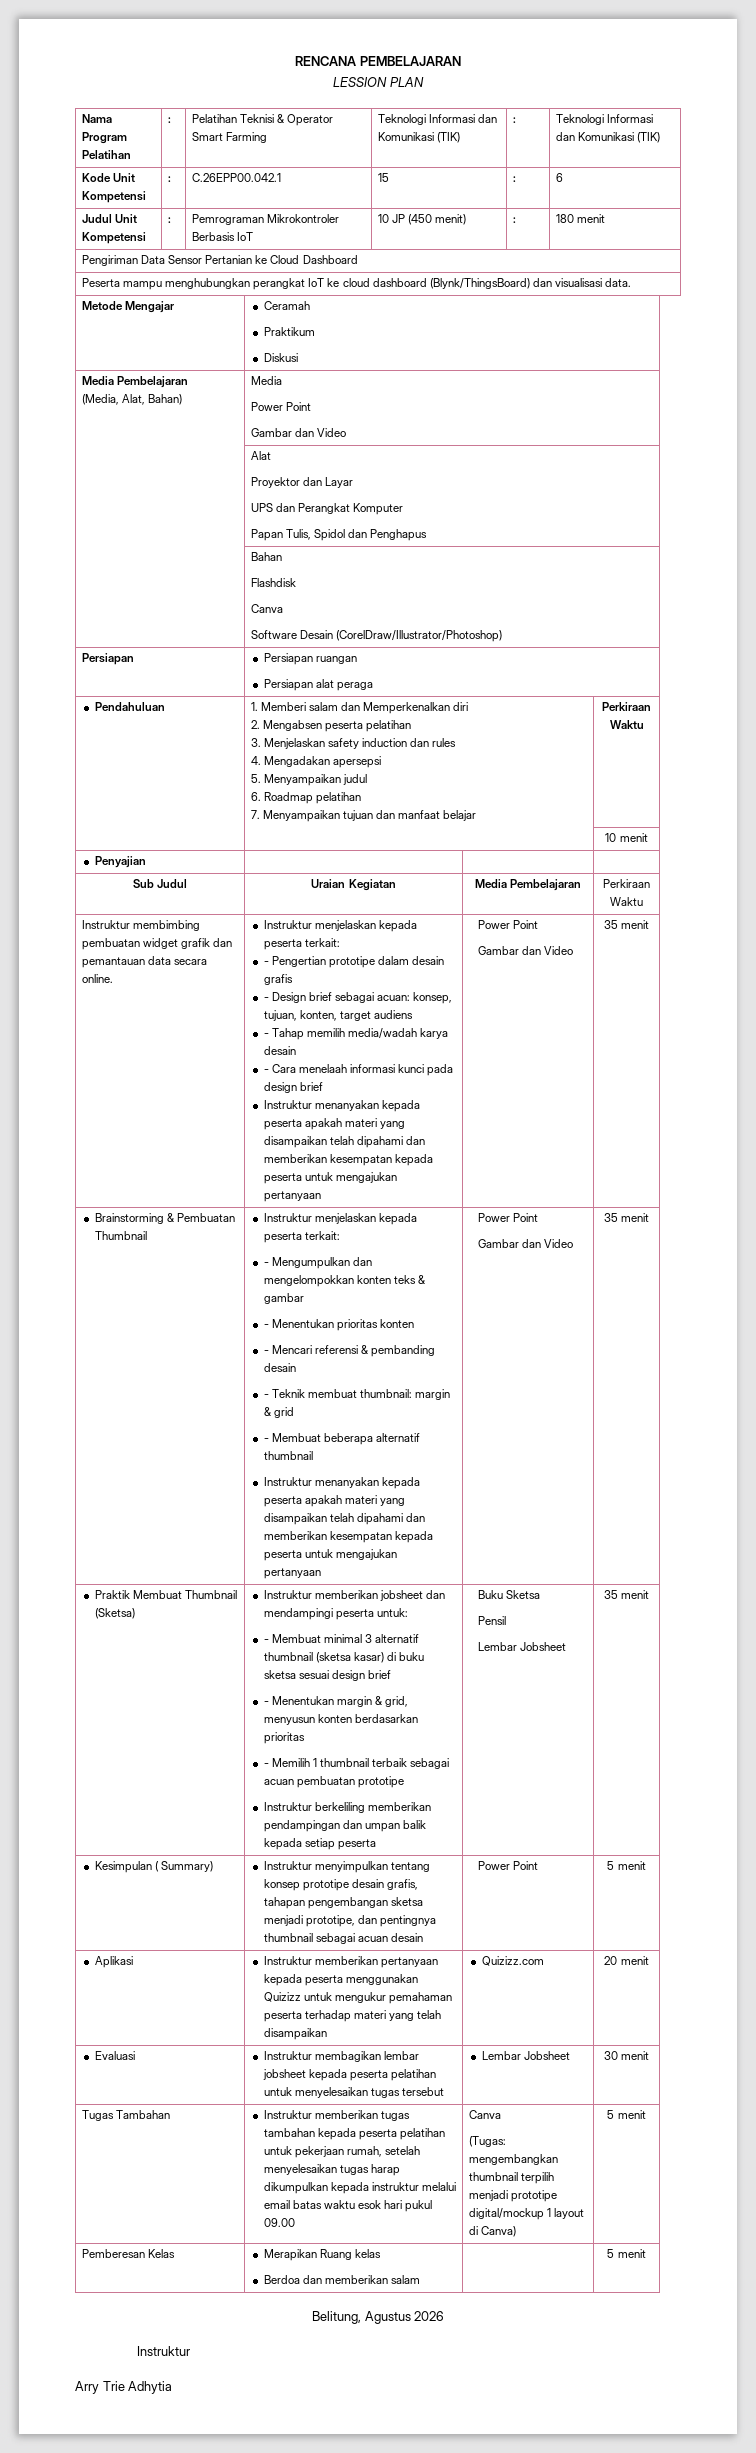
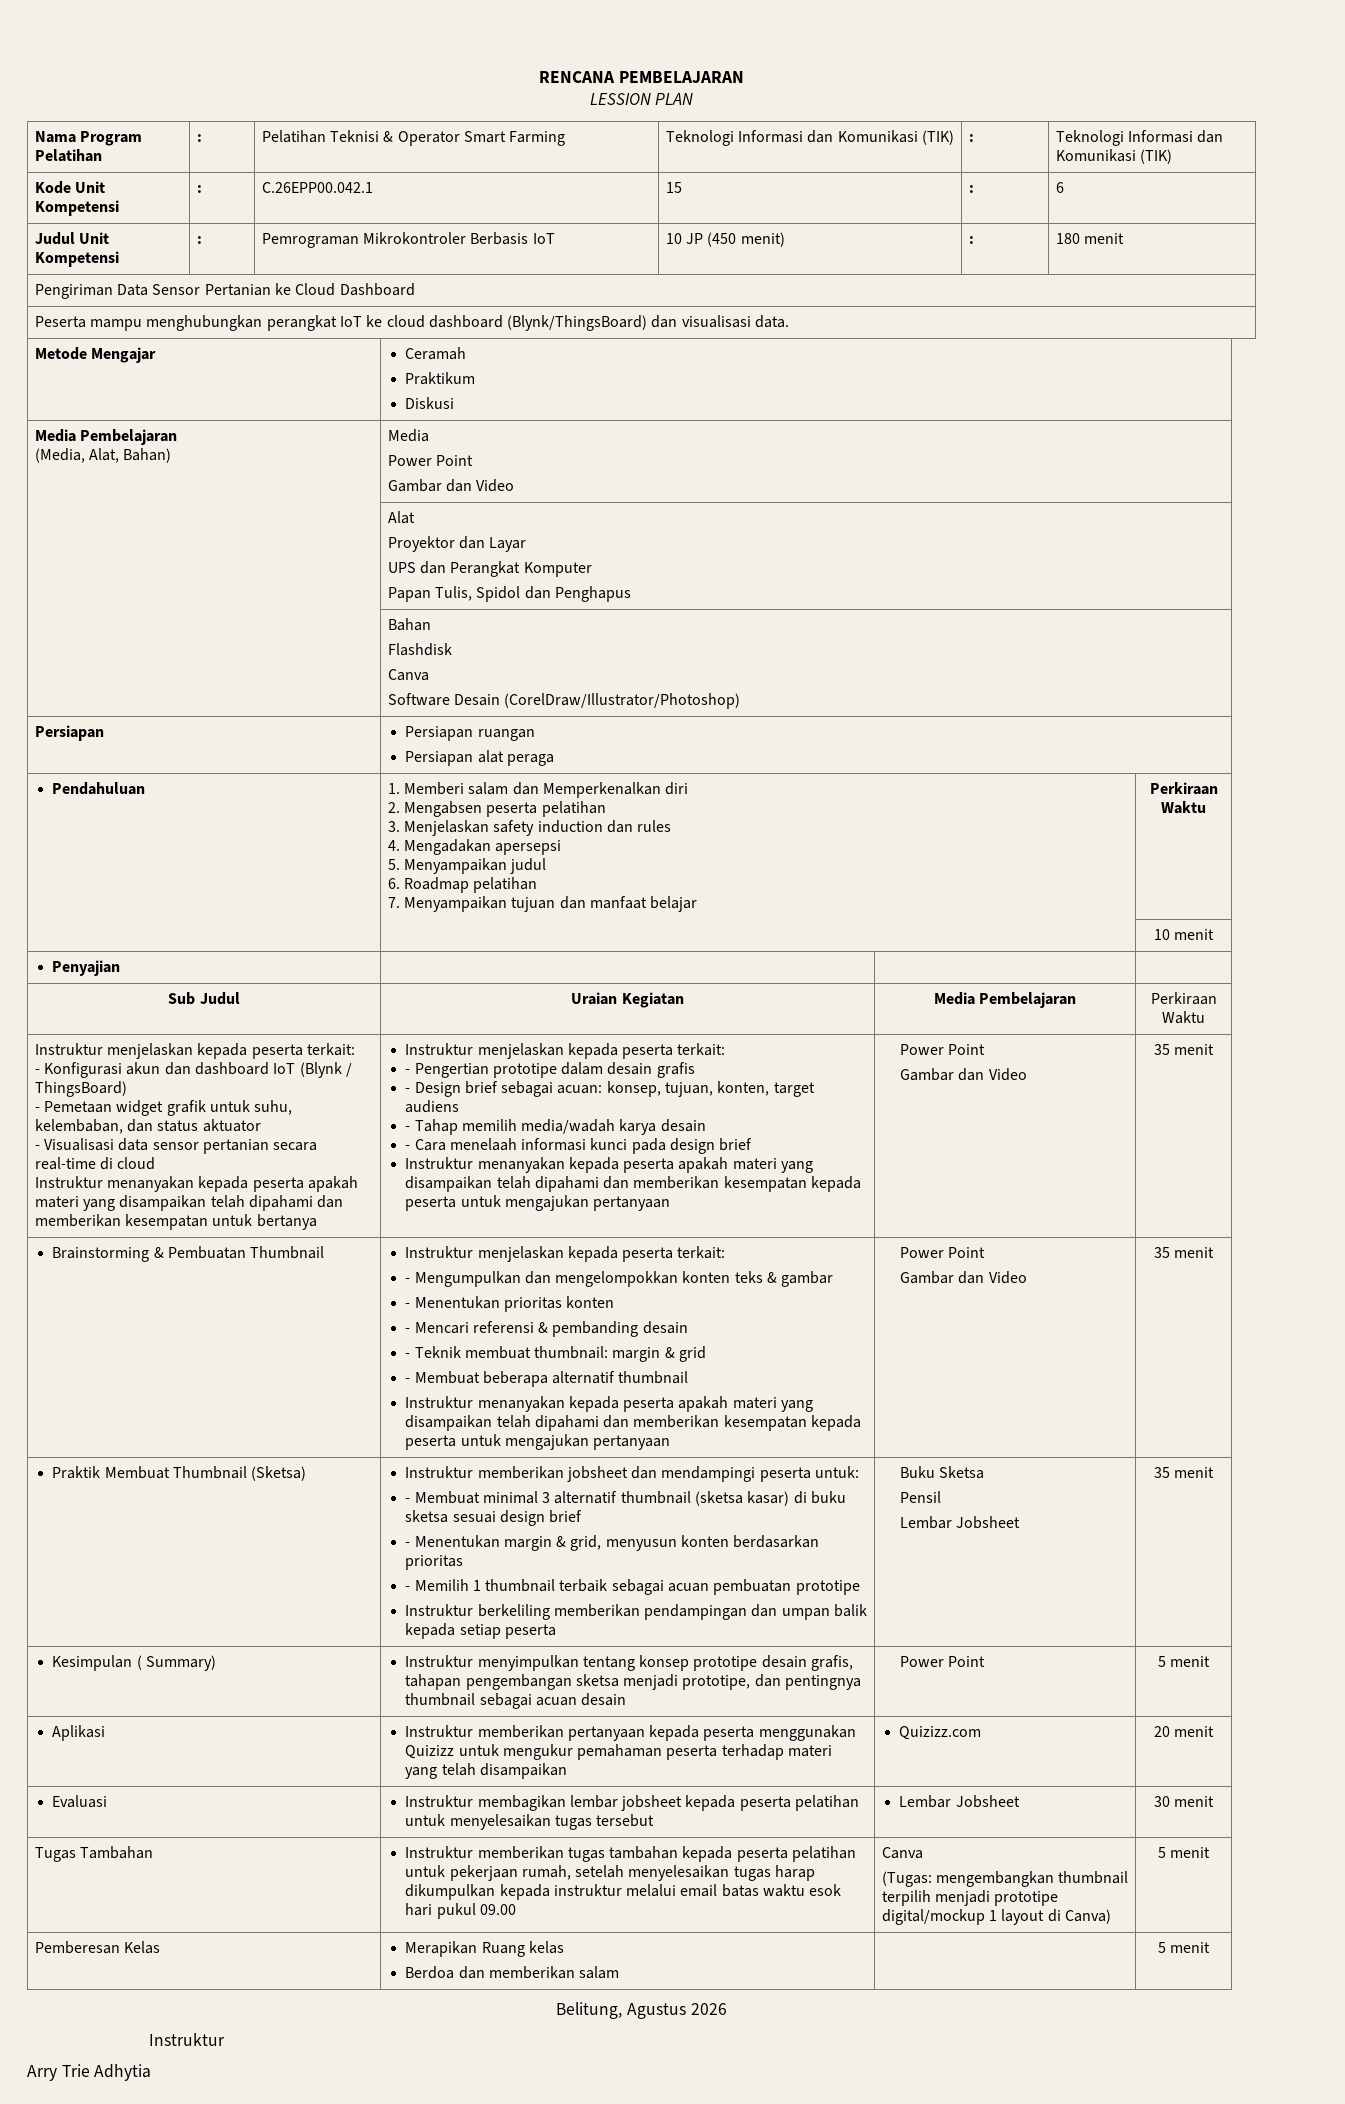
  Sub Judul | Uraian Kegiatan | Media Pembelajaran | Perkiraan Waktu
- Instruktur membimbing pembuatan widget grafik dan pemantauan data secara online.
+ Instruktur menjelaskan kepada peserta terkait:
+ - Konfigurasi akun dan dashboard IoT (Blynk / ThingsBoard)
+ - Pemetaan widget grafik untuk suhu, kelembaban, dan status aktuator
+ - Visualisasi data sensor pertanian secara real-time di cloud
+ Instruktur menanyakan kepada peserta apakah materi yang disampaikan telah dipahami dan memberikan kesempatan untuk bertanya

